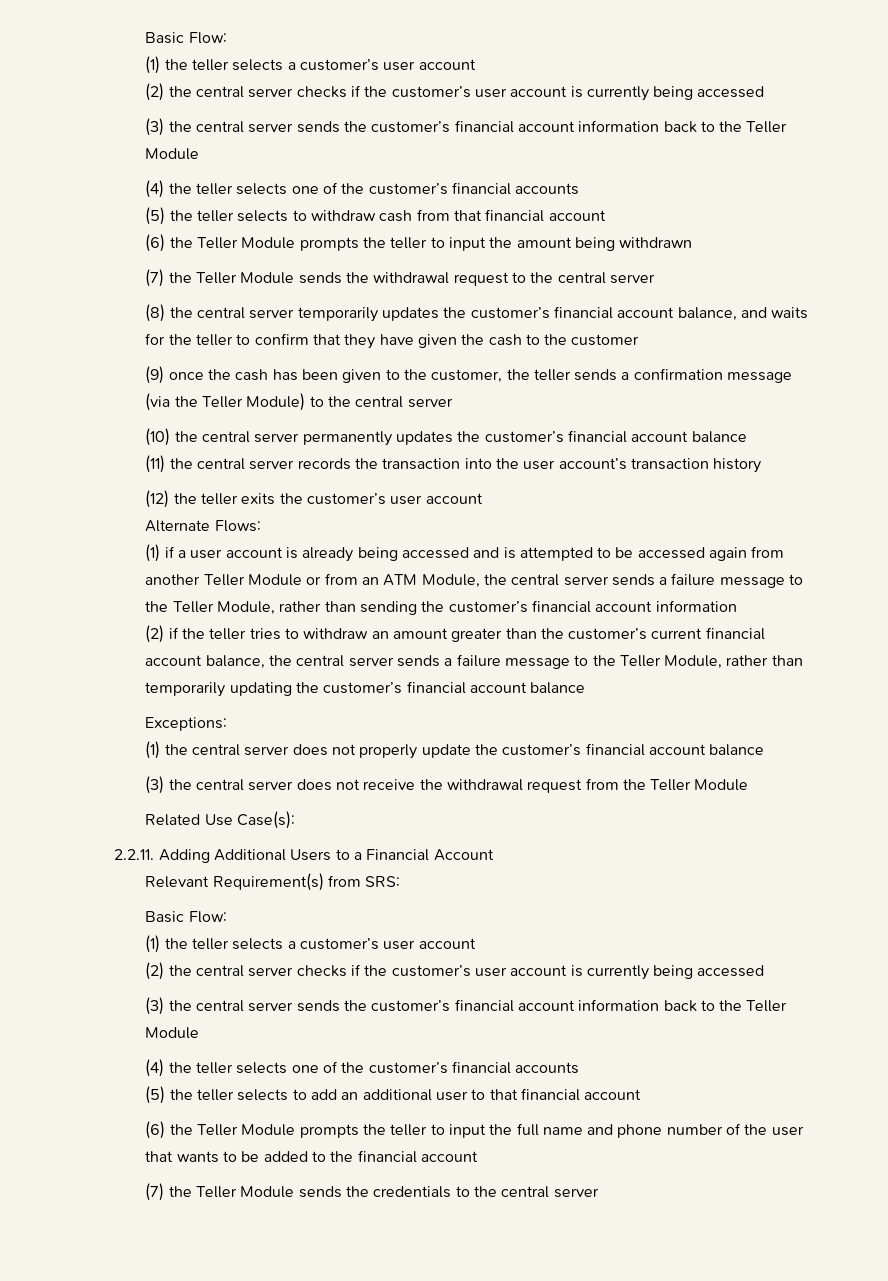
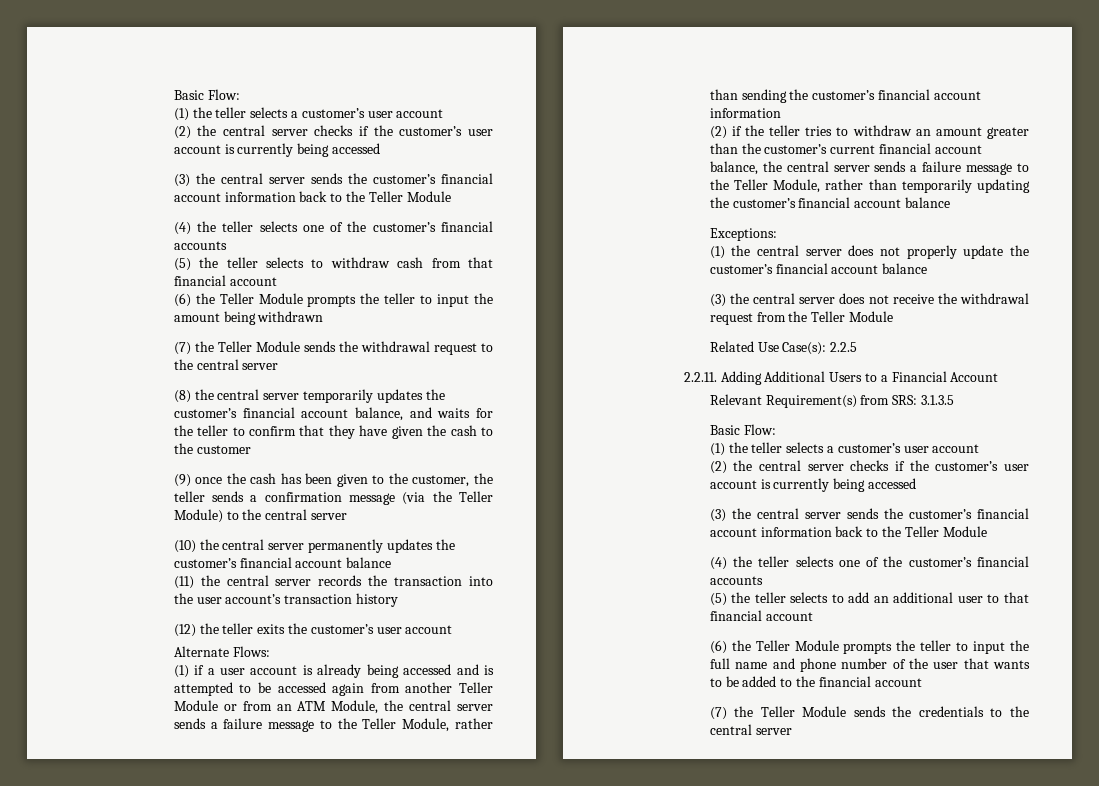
- Related Use Case(s):
+ Related Use Case(s): 2.2.5
- Relevant Requirement(s) from SRS:
+ Relevant Requirement(s) from SRS: 3.1.3.5

